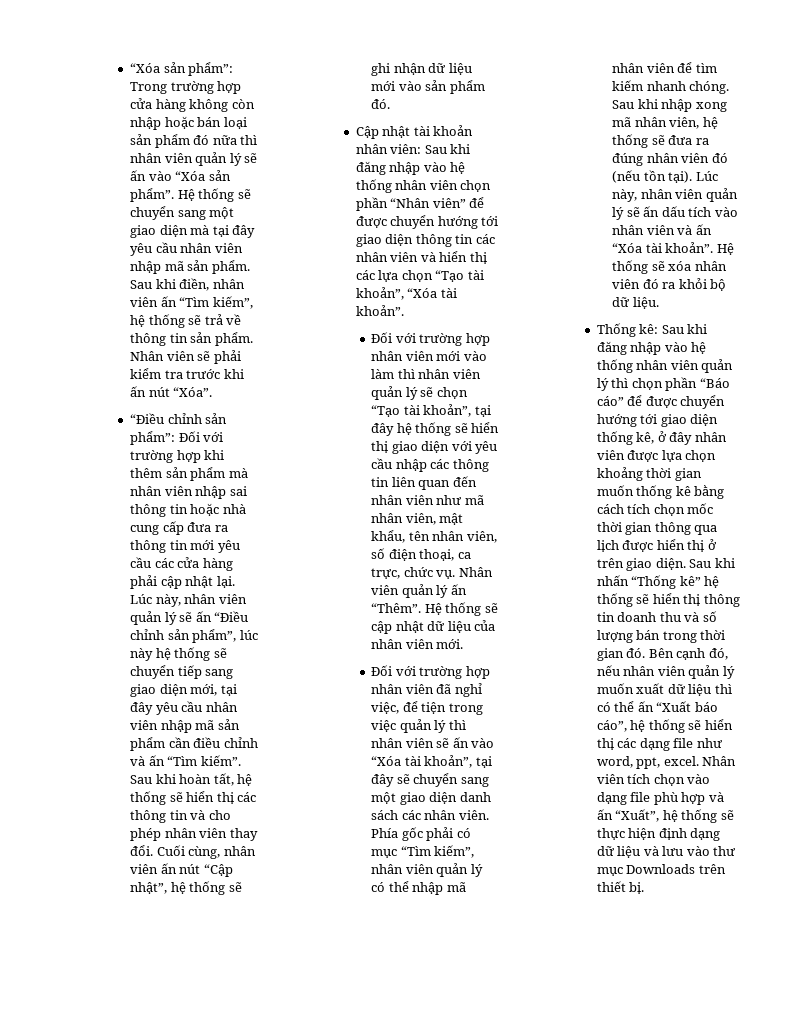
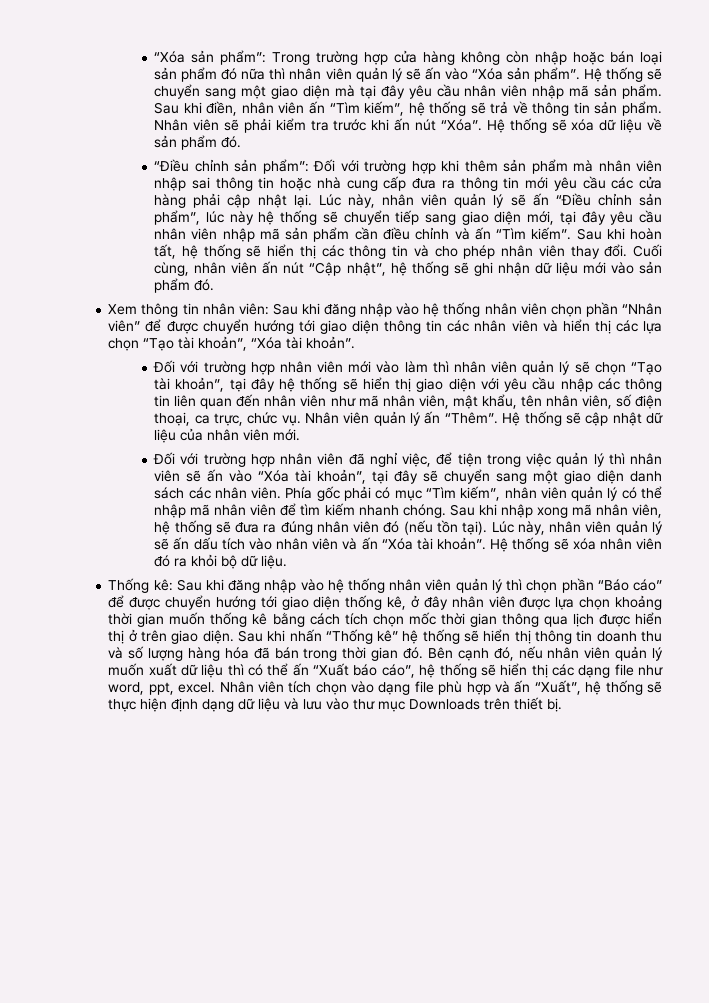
+ Hệ thống sẽ xóa dữ liệu về sản phẩm đó.
- Cập nhật tài khoản nhân viên: Sau khi đăng nhập vào hệ thống nhân viên chọn phần “Nhân viên” để được chuyển hướng tới giao diện thông tin các nhân viên và hiển thị các lựa chọn “Tạo tài khoản”, “Xóa tài khoản”.
+ Xem thông tin nhân viên: Sau khi đăng nhập vào hệ thống nhân viên chọn phần “Nhân viên” để được chuyển hướng tới giao diện thông tin các nhân viên và hiển thị các lựa chọn “Tạo tài khoản”, “Xóa tài khoản”.
- Sau khi nhấn “Thống kê” hệ thống sẽ hiển thị thông tin doanh thu và số lượng bán trong thời gian đó.
+ Sau khi nhấn “Thống kê” hệ thống sẽ hiển thị thông tin doanh thu và số lượng hàng hóa đã bán trong thời gian đó.

